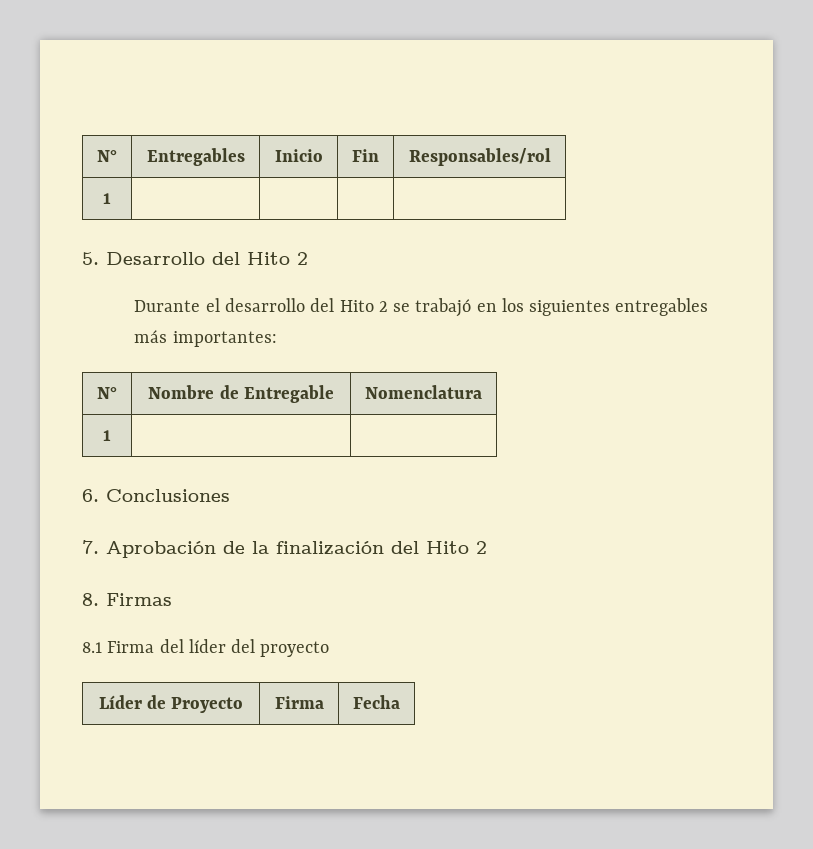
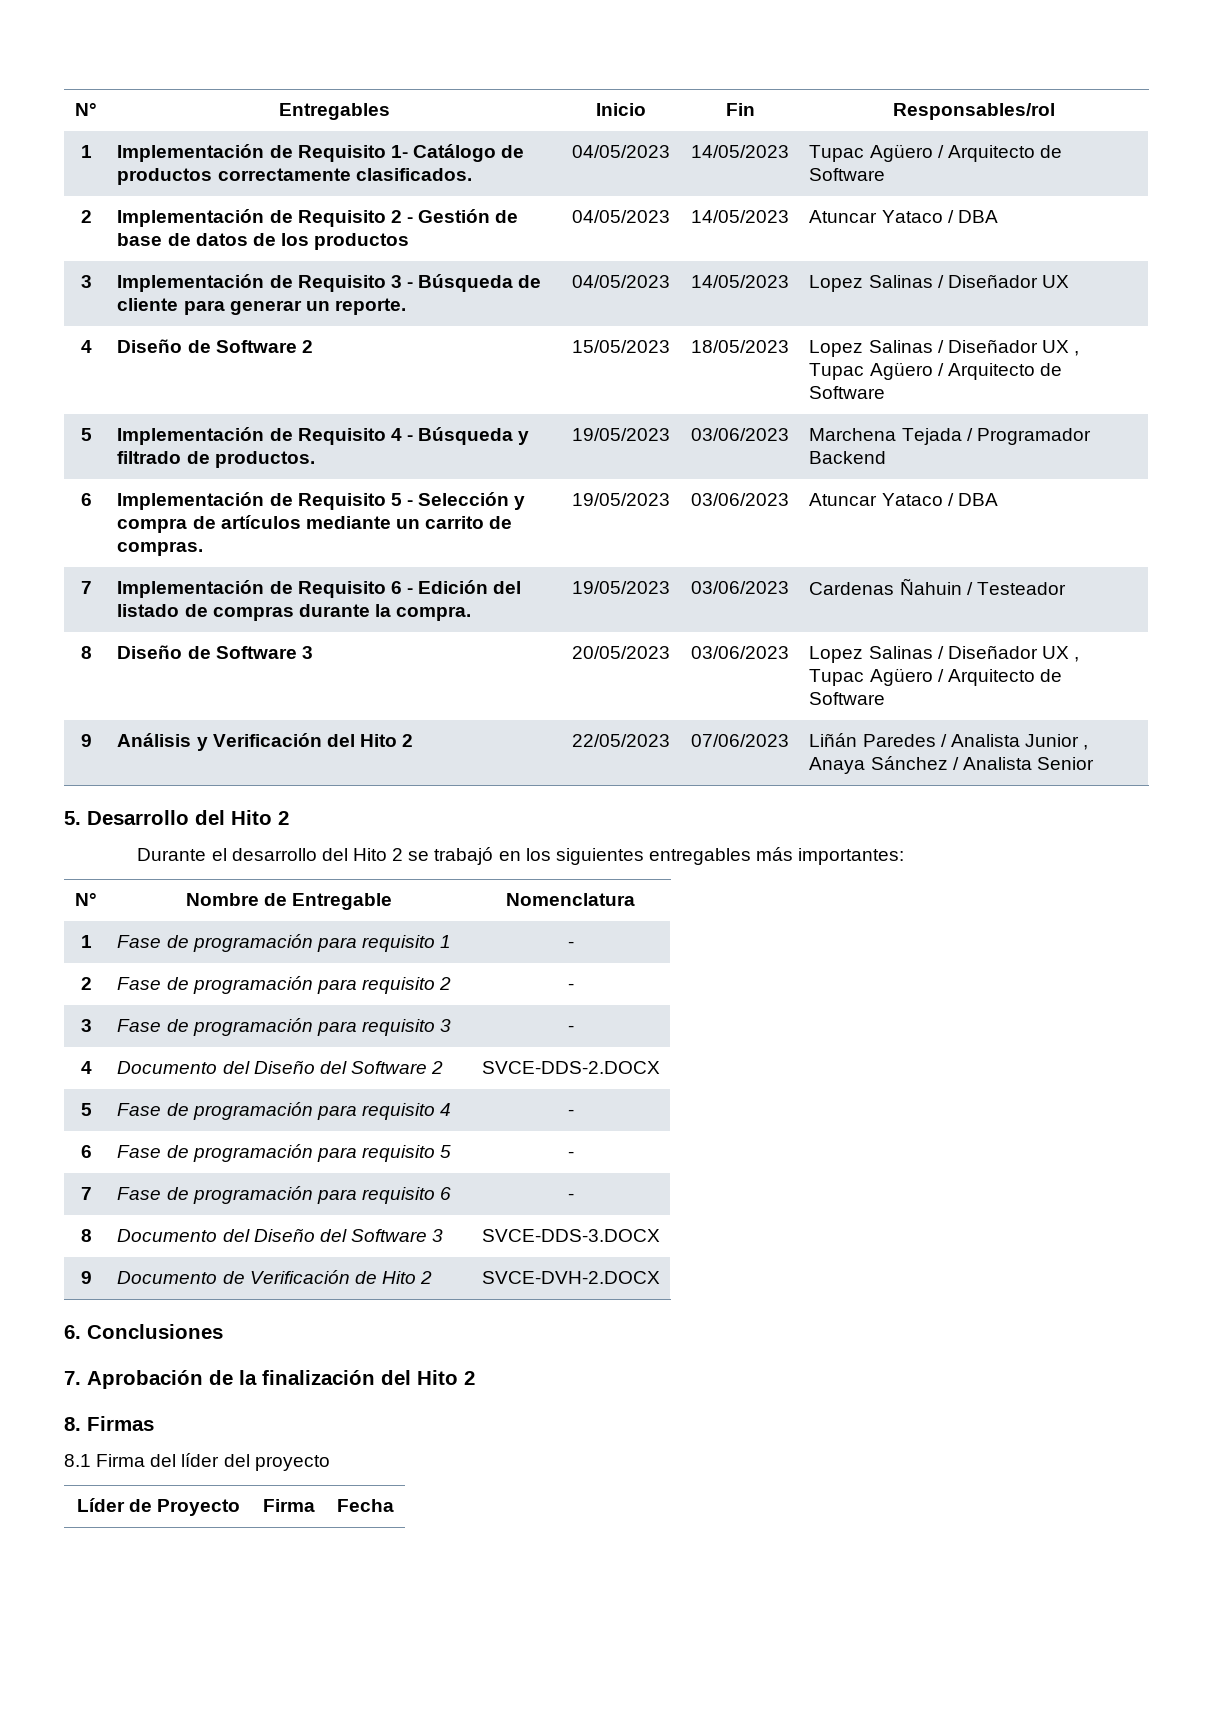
- 1 | | | |
+ 1 | Implementación de Requisito 1- Catálogo de productos correctamente clasificados. | 04/05/2023 | 14/05/2023 | Tupac Agüero / Arquitecto de Software
+ 2 | Implementación de Requisito 2 - Gestión de base de datos de los productos | 04/05/2023 | 14/05/2023 | Atuncar Yataco / DBA
+ 3 | Implementación de Requisito 3 - Búsqueda de cliente para generar un reporte. | 04/05/2023 | 14/05/2023 | Lopez Salinas / Diseñador UX
+ 4 | Diseño de Software 2 | 15/05/2023 | 18/05/2023 | Lopez Salinas / Diseñador UX , Tupac Agüero / Arquitecto de Software
+ 5 | Implementación de Requisito 4 - Búsqueda y filtrado de productos. | 19/05/2023 | 03/06/2023 | Marchena Tejada / Programador Backend
+ 6 | Implementación de Requisito 5 - Selección y compra de artículos mediante un carrito de compras. | 19/05/2023 | 03/06/2023 | Atuncar Yataco / DBA
+ 7 | Implementación de Requisito 6 - Edición del listado de compras durante la compra. | 19/05/2023 | 03/06/2023 | Cardenas Ñahuin / Testeador
+ 8 | Diseño de Software 3 | 20/05/2023 | 03/06/2023 | Lopez Salinas / Diseñador UX , Tupac Agüero / Arquitecto de Software
+ 9 | Análisis y Verificación del Hito 2 | 22/05/2023 | 07/06/2023 | Liñán Paredes / Analista Junior , Anaya Sánchez / Analista Senior
  N° | Nombre de Entregable | Nomenclatura
- 1 | |
+ 1 | Fase de programación para requisito 1 | -
+ 2 | Fase de programación para requisito 2 | -
+ 3 | Fase de programación para requisito 3 | -
+ 4 | Documento del Diseño del Software 2 | SVCE-DDS-2.DOCX
+ 5 | Fase de programación para requisito 4 | -
+ 6 | Fase de programación para requisito 5 | -
+ 7 | Fase de programación para requisito 6 | -
+ 8 | Documento del Diseño del Software 3 | SVCE-DDS-3.DOCX
+ 9 | Documento de Verificación de Hito 2 | SVCE-DVH-2.DOCX

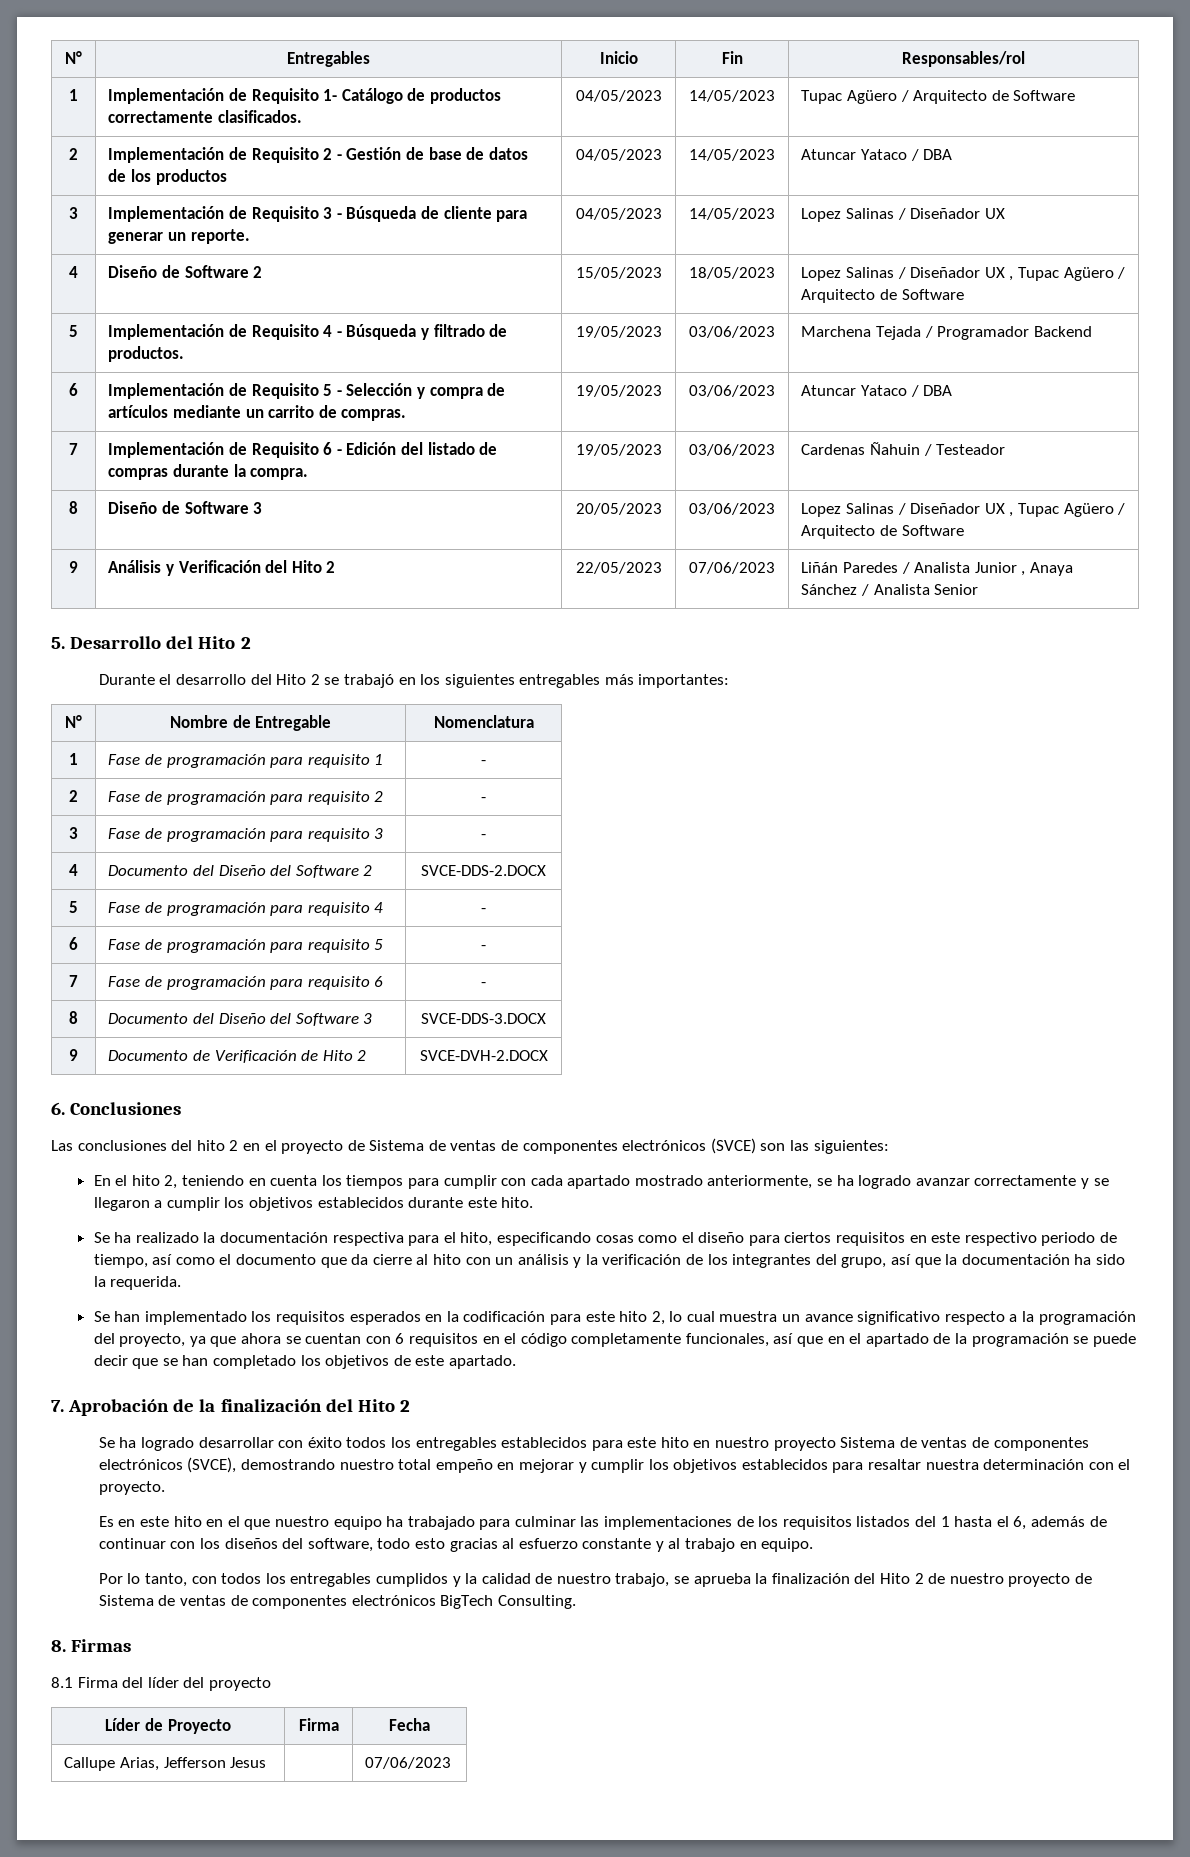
+ Las conclusiones del hito 2 en el proyecto de Sistema de ventas de componentes electrónicos (SVCE) son las siguientes:
+ En el hito 2, teniendo en cuenta los tiempos para cumplir con cada apartado mostrado anteriormente, se ha logrado avanzar correctamente y se llegaron a cumplir los objetivos establecidos durante este hito.
+ Se ha realizado la documentación respectiva para el hito, especificando cosas como el diseño para ciertos requisitos en este respectivo periodo de tiempo, así como el documento que da cierre al hito con un análisis y la verificación de los integrantes del grupo, así que la documentación ha sido la requerida.
+ Se han implementado los requisitos esperados en la codificación para este hito 2, lo cual muestra un avance significativo respecto a la programación del proyecto, ya que ahora se cuentan con 6 requisitos en el código completamente funcionales, así que en el apartado de la programación se puede decir que se han completado los objetivos de este apartado.
+ Se ha logrado desarrollar con éxito todos los entregables establecidos para este hito en nuestro proyecto Sistema de ventas de componentes electrónicos (SVCE), demostrando nuestro total empeño en mejorar y cumplir los objetivos establecidos para resaltar nuestra determinación con el proyecto.
+ Es en este hito en el que nuestro equipo ha trabajado para culminar las implementaciones de los requisitos listados del 1 hasta el 6, además de continuar con los diseños del software, todo esto gracias al esfuerzo constante y al trabajo en equipo.
+ Por lo tanto, con todos los entregables cumplidos y la calidad de nuestro trabajo, se aprueba la finalización del Hito 2 de nuestro proyecto de Sistema de ventas de componentes electrónicos BigTech Consulting.
+ Callupe Arias, Jefferson Jesus | | 07/06/2023

